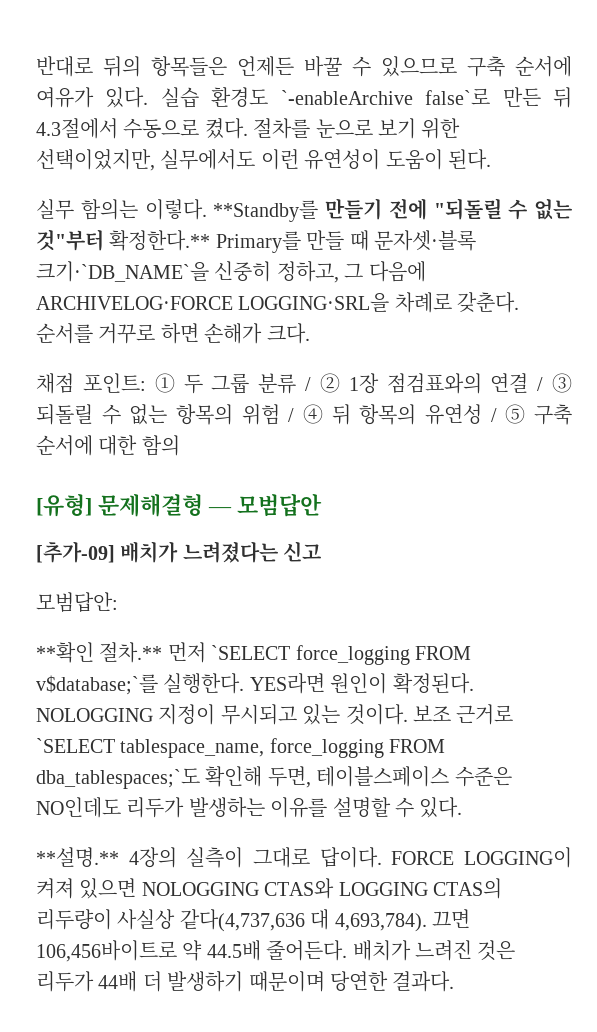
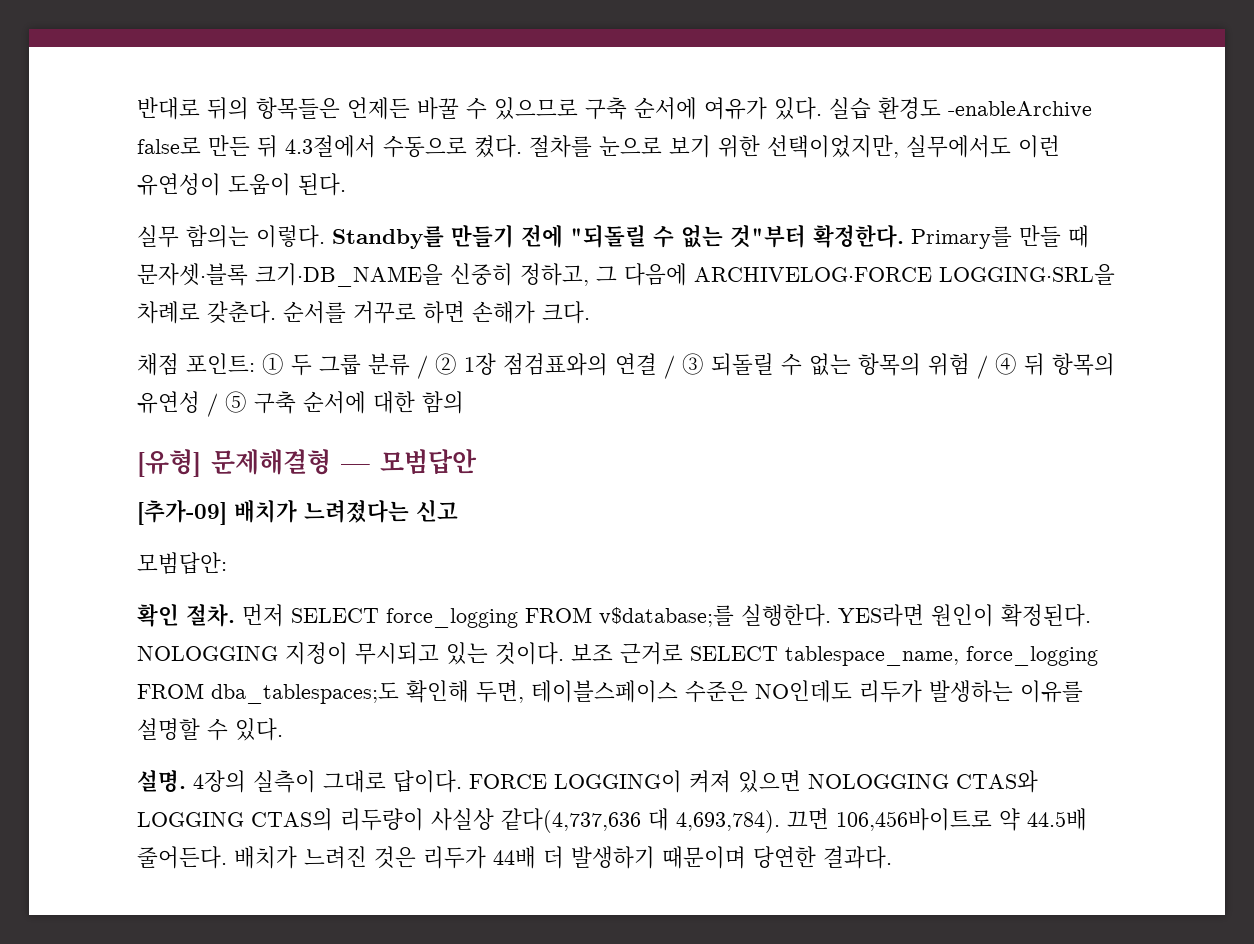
- 실습 환경도 `-enableArchive false`로 만든 뒤 4.3절에서 수동으로 켰다.
+ 실습 환경도 -enableArchive false로 만든 뒤 4.3절에서 수동으로 켰다.
- **Standby를 만들기 전에 "되돌릴 수 없는 것"부터 확정한다.** Primary를 만들 때 문자셋·블록 크기·`DB_NAME`을 신중히 정하고, 그 다음에 ARCHIVELOG·FORCE LOGGING·SRL을 차례로 갖춘다.
+ Standby를 만들기 전에 "되돌릴 수 없는 것"부터 확정한다. Primary를 만들 때 문자셋·블록 크기·DB_NAME을 신중히 정하고, 그 다음에 ARCHIVELOG·FORCE LOGGING·SRL을 차례로 갖춘다.
- **확인 절차.** 먼저 `SELECT force_logging FROM v$database;`를 실행한다.
+ 확인 절차. 먼저 SELECT force_logging FROM v$database;를 실행한다.
- 보조 근거로 `SELECT tablespace_name, force_logging FROM dba_tablespaces;`도 확인해 두면, 테이블스페이스 수준은 NO인데도 리두가 발생하는 이유를 설명할 수 있다.
+ 보조 근거로 SELECT tablespace_name, force_logging FROM dba_tablespaces;도 확인해 두면, 테이블스페이스 수준은 NO인데도 리두가 발생하는 이유를 설명할 수 있다.
- **설명.** 4장의 실측이 그대로 답이다.
+ 설명. 4장의 실측이 그대로 답이다.

